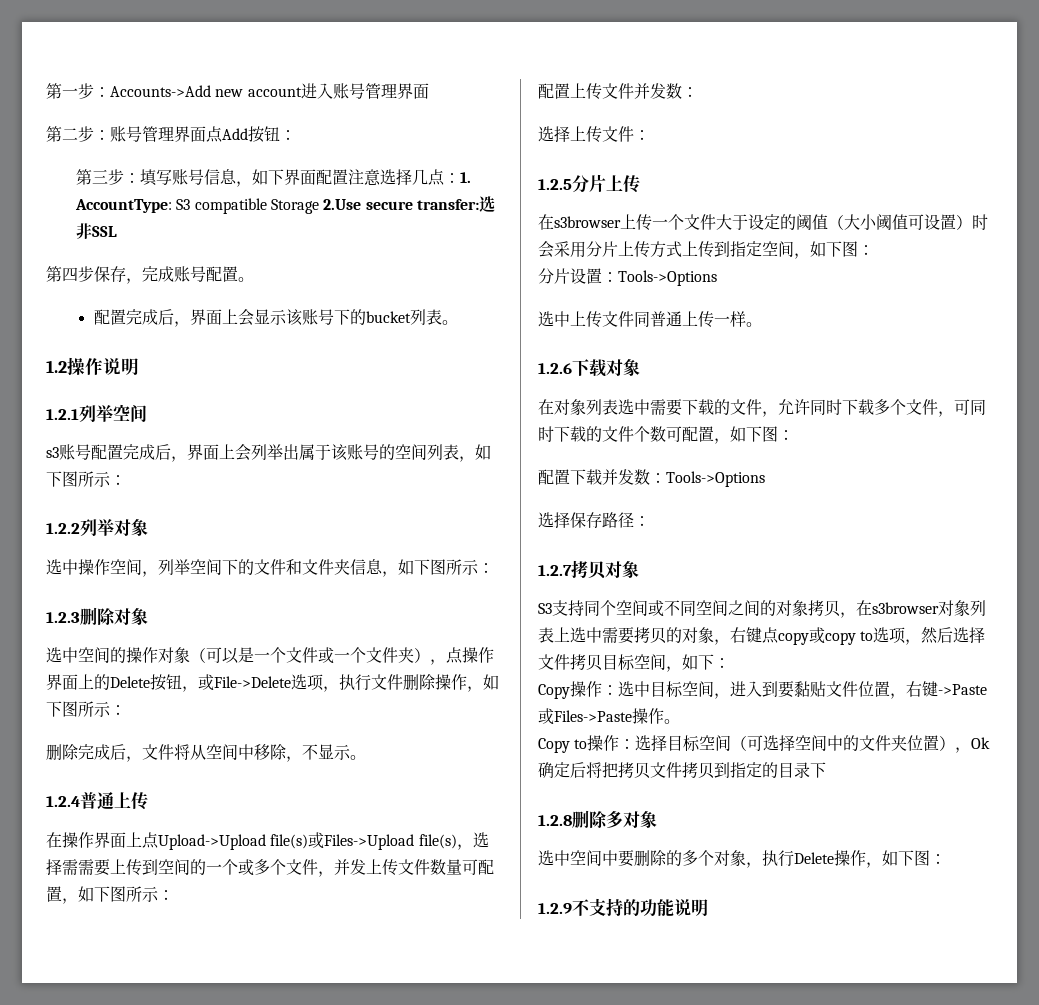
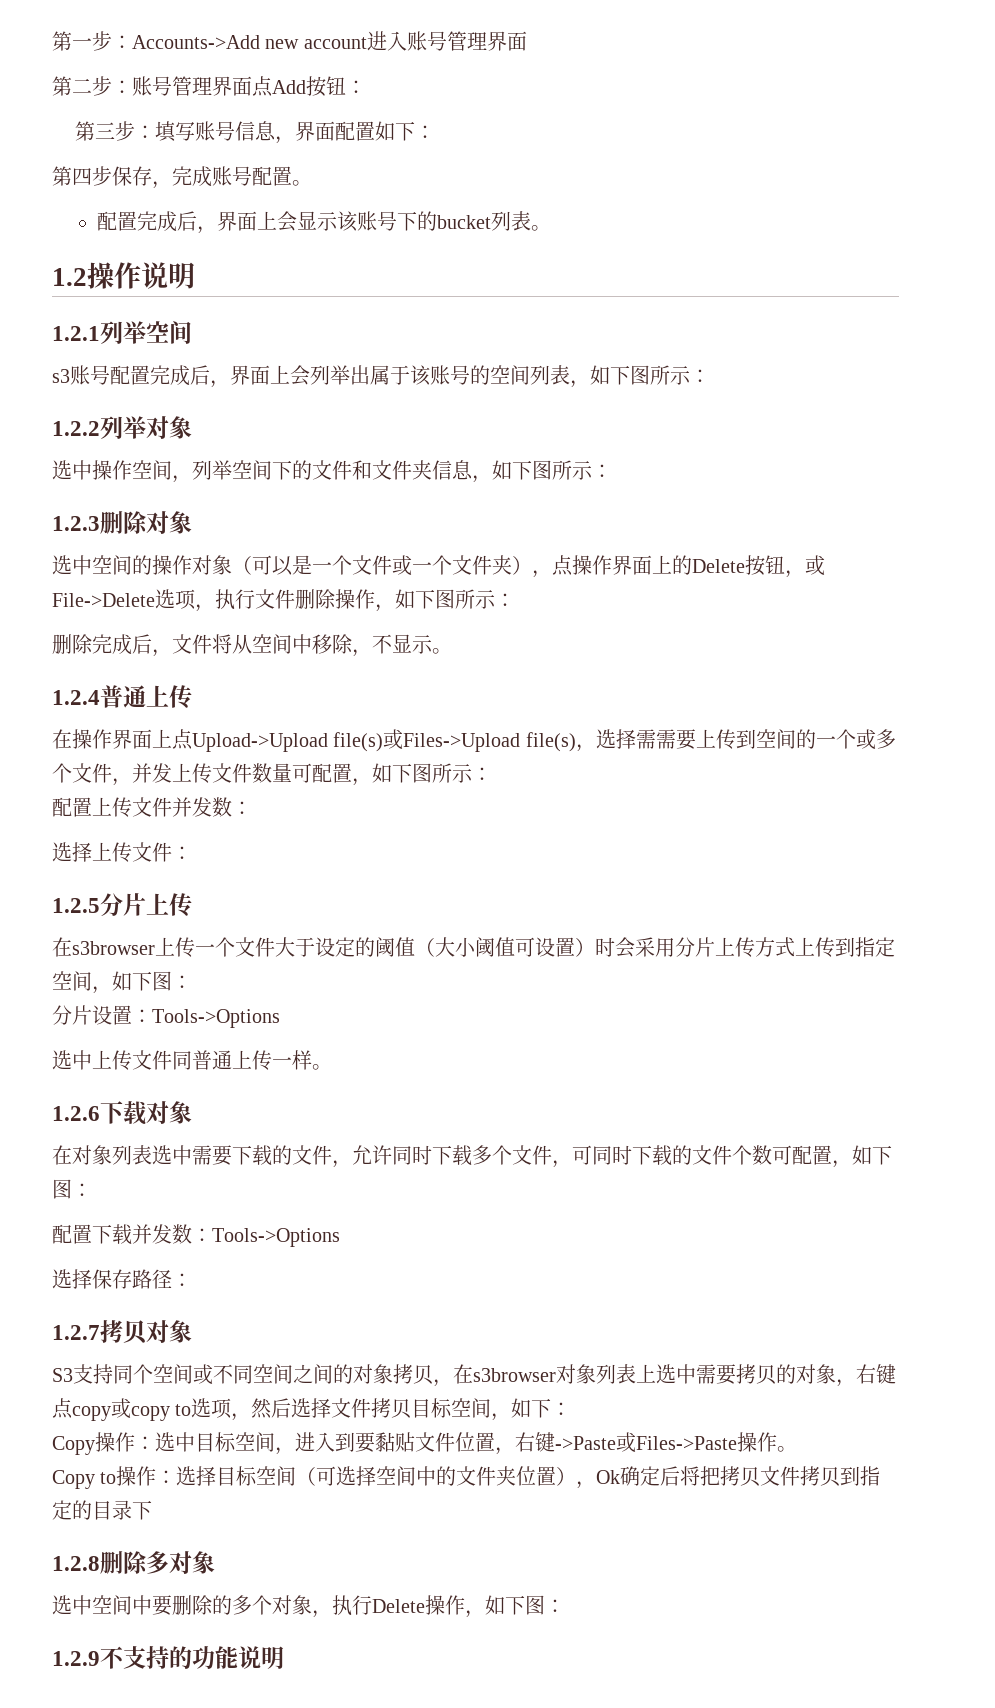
- 第三步：填写账号信息，如下界面配置注意选择几点：1. AccountType: S3 compatible Storage 2.Use secure transfer:选非SSL
+ 第三步：填写账号信息，界面配置如下：

